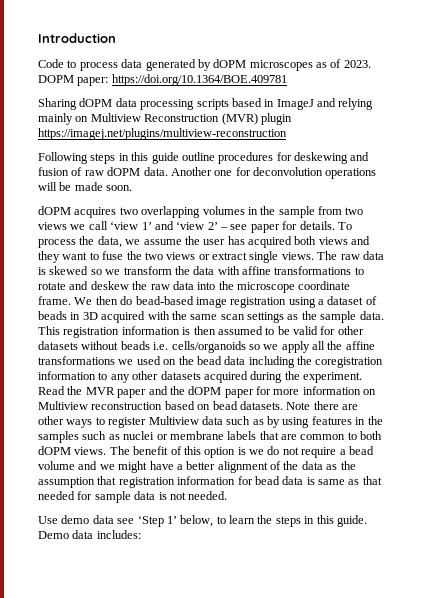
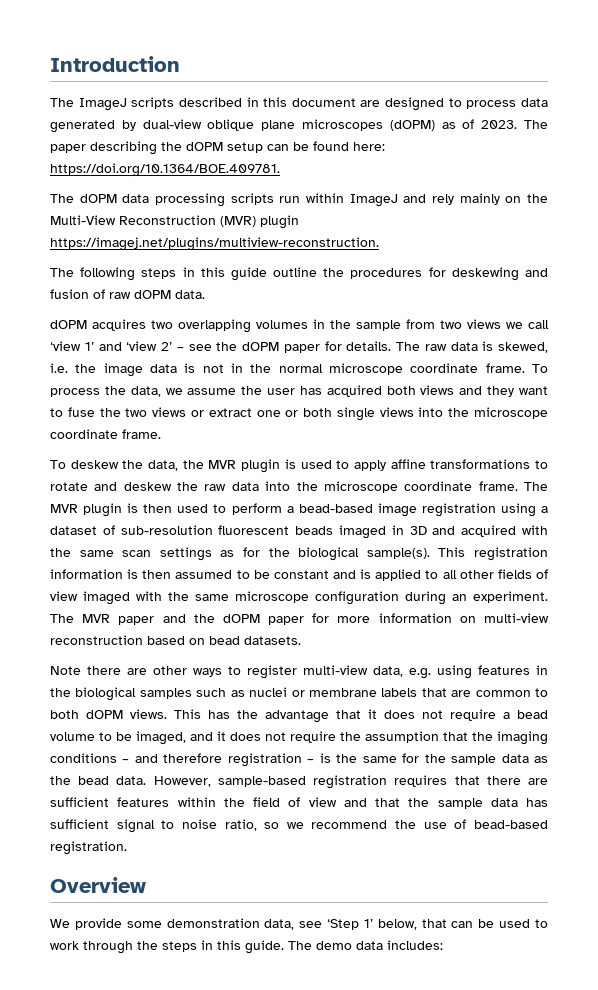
- Code to process data generated by dOPM microscopes as of 2023. DOPM paper: https://doi.org/10.1364/BOE.409781
- Sharing dOPM data processing scripts based in ImageJ and relying mainly on Multiview Reconstruction (MVR) plugin https://imagej.net/plugins/multiview-reconstruction
- Following steps in this guide outline procedures for deskewing and fusion of raw dOPM data. Another one for deconvolution operations will be made soon.
+ The ImageJ scripts described in this document are designed to process data generated by dual-view oblique plane microscopes (dOPM) as of 2023. The paper describing the dOPM setup can be found here: https://doi.org/10.1364/BOE.409781.
+ The dOPM data processing scripts run within ImageJ and rely mainly on the Multi-View Reconstruction (MVR) plugin https://imagej.net/plugins/multiview-reconstruction.
+ The following steps in this guide outline the procedures for deskewing and fusion of raw dOPM data.
- dOPM acquires two overlapping volumes in the sample from two views we call ‘view 1’ and ‘view 2’ – see paper for details.
+ dOPM acquires two overlapping volumes in the sample from two views we call ‘view 1’ and ‘view 2’ – see the dOPM paper for details.
+ The raw data is skewed, i.e. the image data is not in the normal microscope coordinate frame.
- To process the data, we assume the user has acquired both views and they want to fuse the two views or extract single views. The raw data is skewed so we transform the data with affine transformations to rotate and deskew the raw data into the microscope coordinate frame.
+ To process the data, we assume the user has acquired both views and they want to fuse the two views or extract one or both single views into the microscope coordinate frame.
+ To deskew the data, the MVR plugin is used to apply affine transformations to rotate and deskew the raw data into the microscope coordinate frame.
- We then do bead-based image registration using a dataset of beads in 3D acquired with the same scan settings as the sample data.
+ The MVR plugin is then used to perform a bead-based image registration using a dataset of sub-resolution fluorescent beads imaged in 3D and acquired with the same scan settings as for the biological sample(s).
- This registration information is then assumed to be valid for other datasets without beads i.e. cells/organoids so we apply all the affine transformations we used on the bead data including the coregistration information to any other datasets acquired during the experiment. Read the MVR paper and the dOPM paper for more information on Multiview reconstruction based on bead datasets. Note there are other ways to register Multiview data such as by using features in the samples such as nuclei or membrane labels that are common to both dOPM views.
+ This registration information is then assumed to be constant and is applied to all other fields of view imaged with the same microscope configuration during an experiment. The MVR paper and the dOPM paper for more information on multi-view reconstruction based on bead datasets.
+ Note there are other ways to register multi-view data, e.g. using features in the biological samples such as nuclei or membrane labels that are common to both dOPM views.
- The benefit of this option is we do not require a bead volume and we might have a better alignment of the data as the assumption that registration information for bead data is same as that needed for sample data is not needed.
- Use demo data see ‘Step 1’ below, to learn the steps in this guide.
+ This has the advantage that it does not require a bead volume to be imaged, and it does not require the assumption that the imaging conditions – and therefore registration – is the same for the sample data as the bead data. However, sample-based registration requires that there are sufficient features within the field of view and that the sample data has sufficient signal to noise ratio, so we recommend the use of bead-based registration.
+ Overview
+ We provide some demonstration data, see ‘Step 1’ below, that can be used to work through the steps in this guide.
- Demo data includes:
+ The demo data includes:

